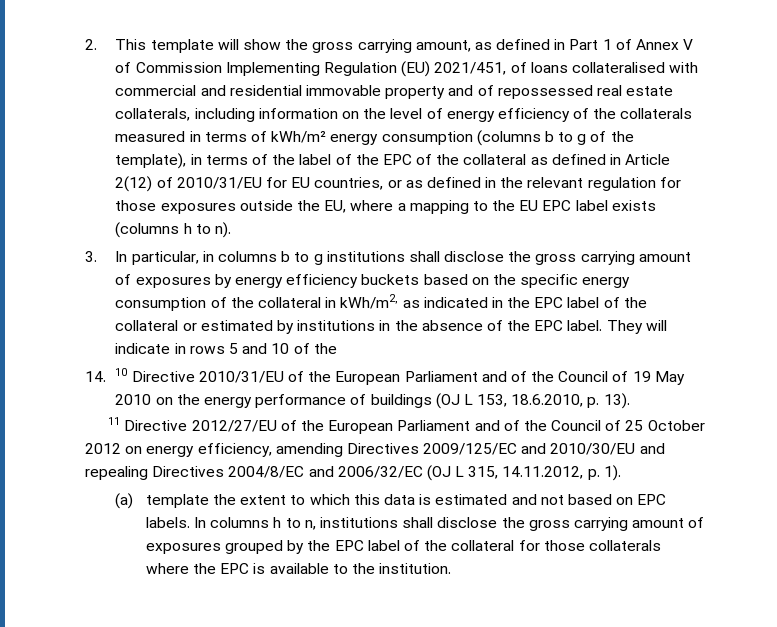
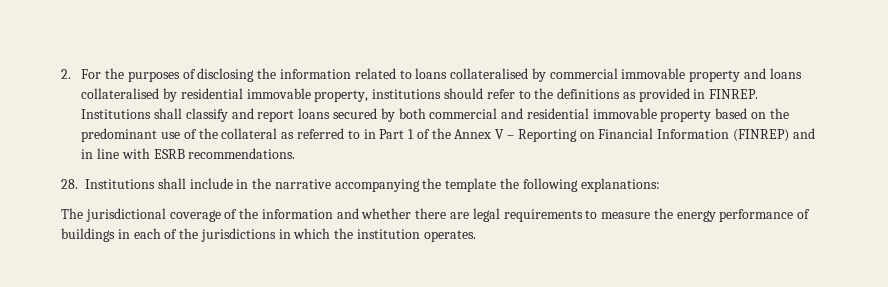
- 2. This template will show the gross carrying amount, as defined in Part 1 of Annex V of Commission Implementing Regulation (EU) 2021/451, of loans collateralised with commercial and residential immovable property and of repossessed real estate collaterals, including information on the level of energy efficiency of the collaterals measured in terms of kWh/m² energy consumption (columns b to g of the template), in terms of the label of the EPC of the collateral as defined in Article 2(12) of 2010/31/EU for EU countries, or as defined in the relevant regulation for those exposures outside the EU, where a mapping to the EU EPC label exists (columns h to n).
- 3. In particular, in columns b to g institutions shall disclose the gross carrying amount of exposures by energy efficiency buckets based on the specific energy consumption of the collateral in kWh/m2, as indicated in the EPC label of the collateral or estimated by institutions in the absence of the EPC label. They will indicate in rows 5 and 10 of the
- 14. 10 Directive 2010/31/EU of the European Parliament and of the Council of 19 May 2010 on the energy performance of buildings (OJ L 153, 18.6.2010, p. 13).
- 11 Directive 2012/27/EU of the European Parliament and of the Council of 25 October 2012 on energy efficiency, amending Directives 2009/125/EC and 2010/30/EU and repealing Directives 2004/8/EC and 2006/32/EC (OJ L 315, 14.11.2012, p. 1).
- (a) template the extent to which this data is estimated and not based on EPC labels. In columns h to n, institutions shall disclose the gross carrying amount of exposures grouped by the EPC label of the collateral for those collaterals where the EPC is available to the institution.
+ 2. For the purposes of disclosing the information related to loans collateralised by commercial immovable property and loans collateralised by residential immovable property, institutions should refer to the definitions as provided in FINREP. Institutions shall classify and report loans secured by both commercial and residential immovable property based on the predominant use of the collateral as referred to in Part 1 of the Annex V – Reporting on Financial Information (FINREP) and in line with ESRB recommendations.
+ 28. Institutions shall include in the narrative accompanying the template the following explanations:
+ The jurisdictional coverage of the information and whether there are legal requirements to measure the energy performance of buildings in each of the jurisdictions in which the institution operates.

